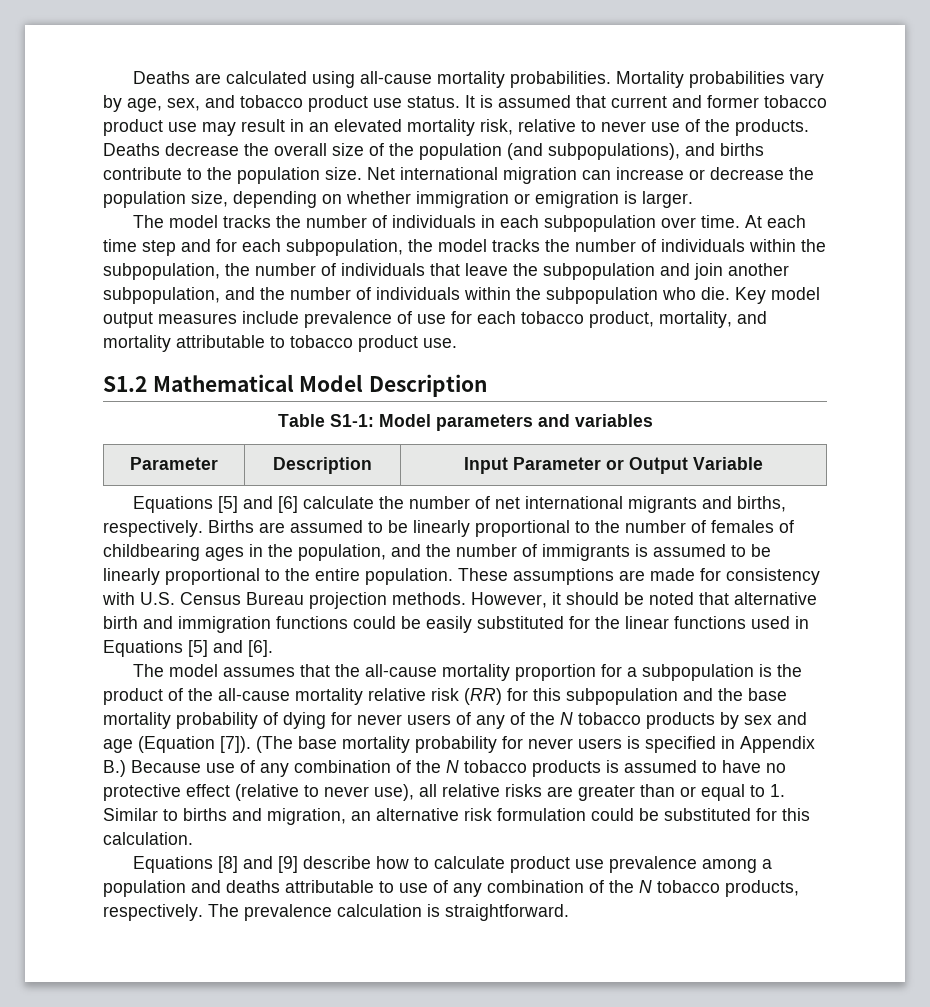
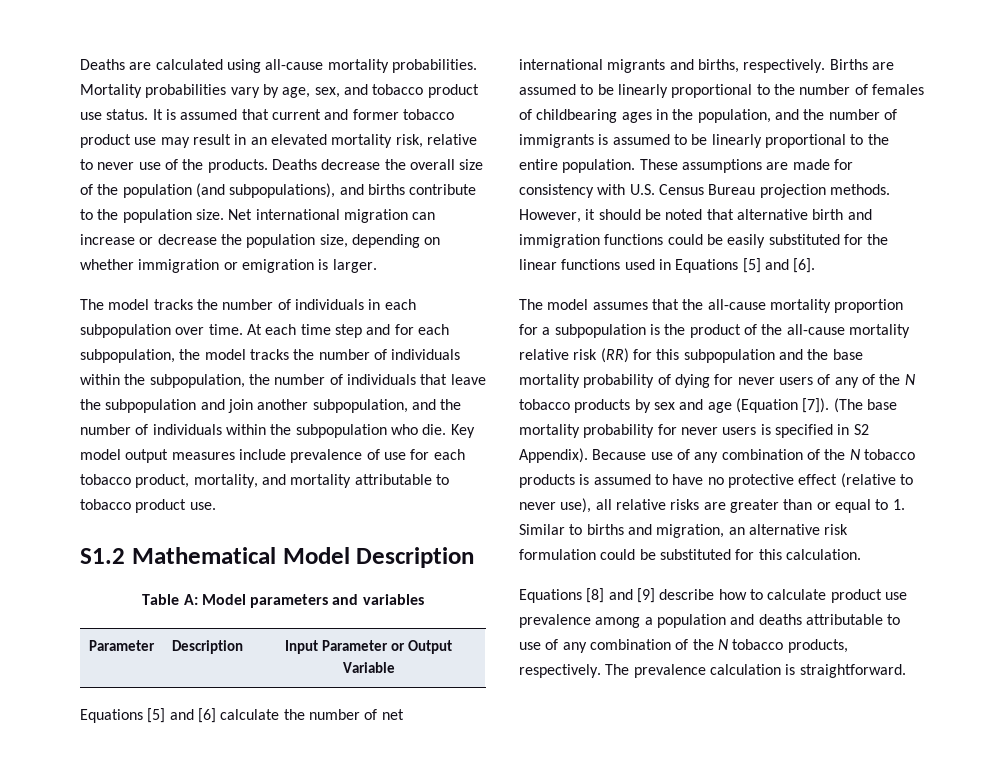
- Table S1-1: Model parameters and variables
+ Table A: Model parameters and variables
- (The base mortality probability for never users is specified in Appendix B.) Because use of any combination of the N tobacco products is assumed to have no protective effect (relative to never use), all relative risks are greater than or equal to 1. Similar to births and migration, an alternative risk formulation could be substituted for this calculation.
+ (The base mortality probability for never users is specified in S2 Appendix). Because use of any combination of the N tobacco products is assumed to have no protective effect (relative to never use), all relative risks are greater than or equal to 1. Similar to births and migration, an alternative risk formulation could be substituted for this calculation.

